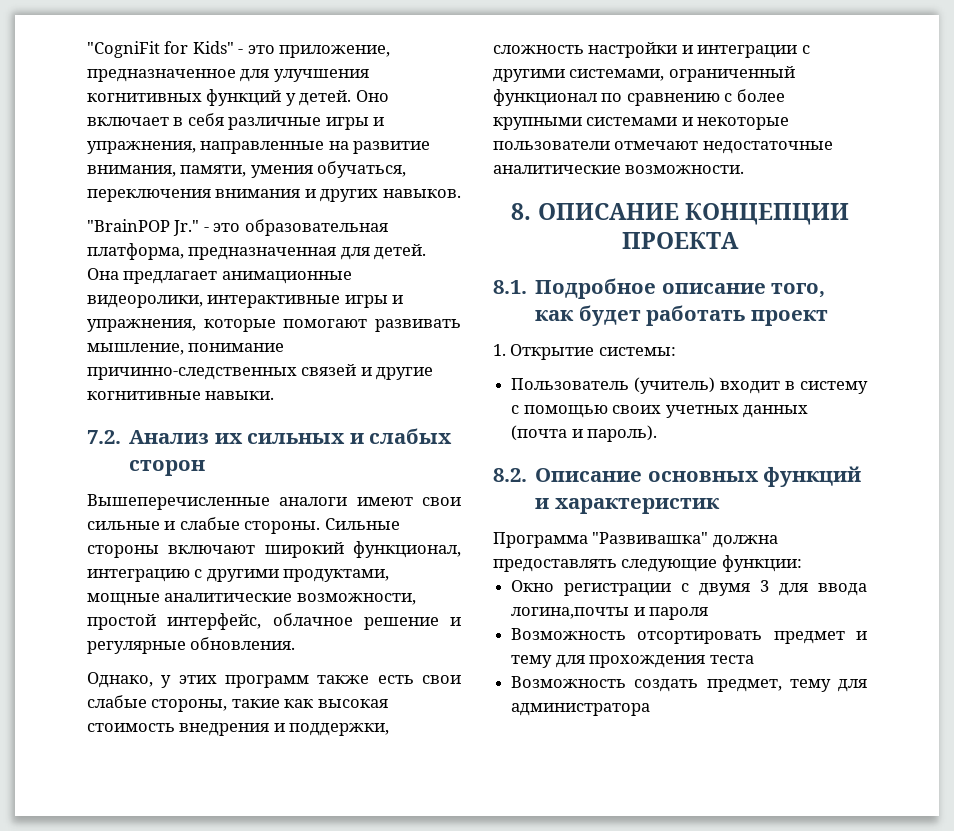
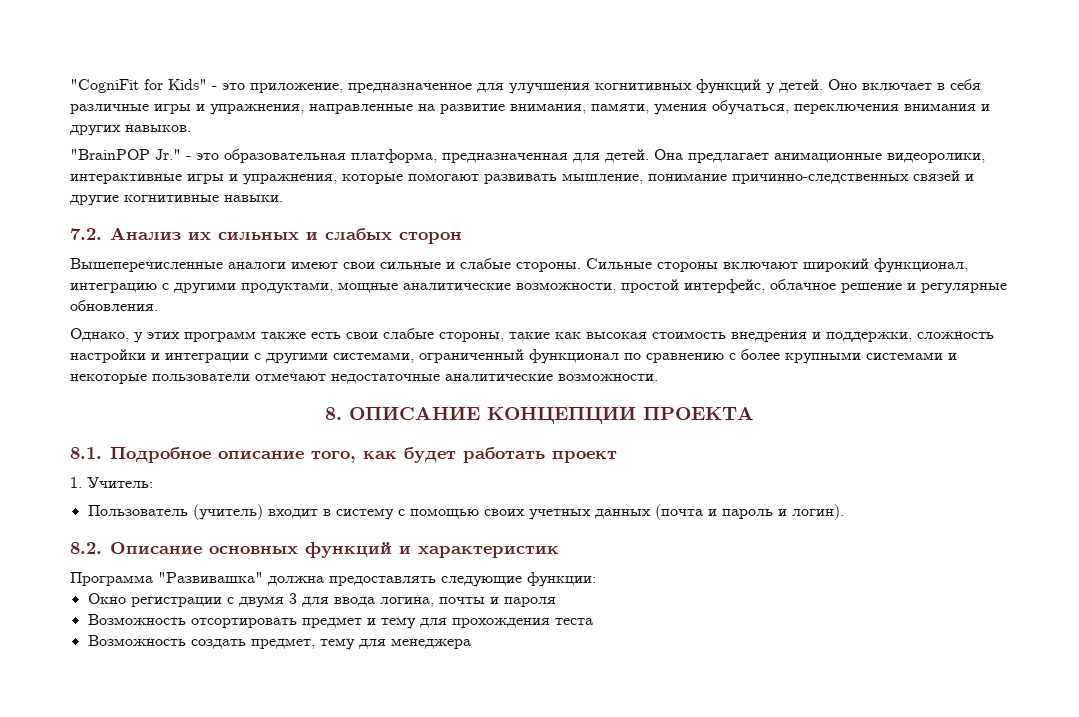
- 1. Открытие системы:
+ 1. Учитель:
- Пользователь (учитель) входит в систему с помощью своих учетных данных (почта и пароль).
+ Пользователь (учитель) входит в систему с помощью своих учетных данных (почта и пароль и логин).
- Окно регистрации с двумя 3 для ввода логина,почты и пароля
+ Окно регистрации с двумя 3 для ввода логина, почты и пароля
- Возможность создать предмет, тему для администратора
+ Возможность создать предмет, тему для менеджера

